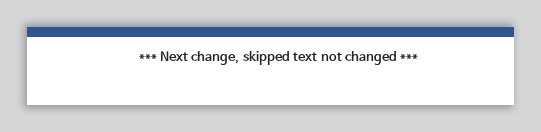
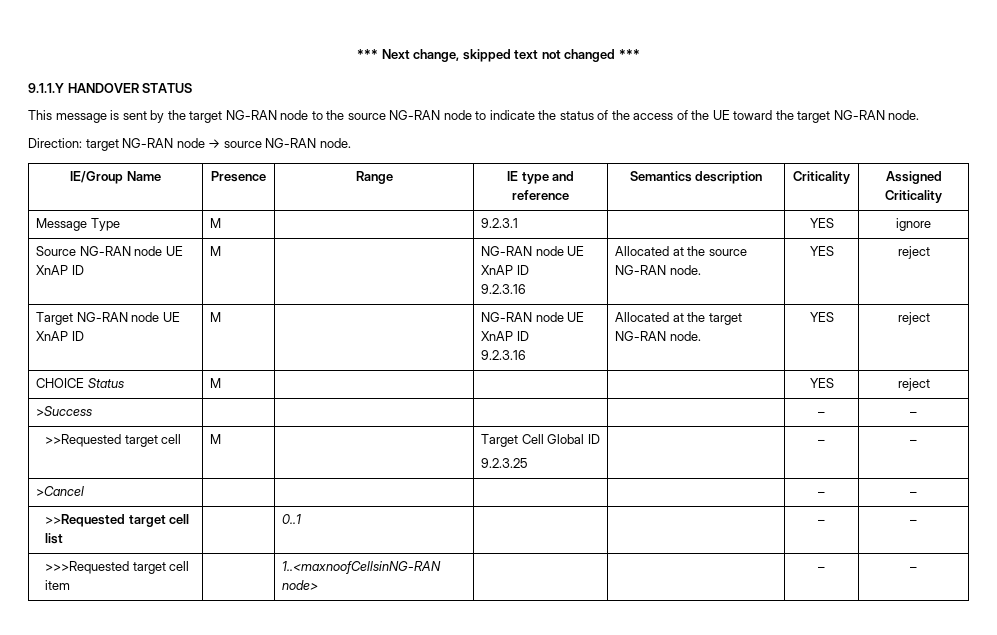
+ 9.1.1.Y HANDOVER STATUS
+ This message is sent by the target NG-RAN node to the source NG-RAN node to indicate the status of the access of the UE toward the target NG-RAN node.
+ Direction: target NG-RAN node → source NG-RAN node.
+ IE/Group Name | Presence | Range | IE type and reference | Semantics description | Criticality | Assigned Criticality
+ Message Type | M | | 9.2.3.1 | | YES | ignore
+ Source NG-RAN node UE XnAP ID | M | | NG-RAN node UE XnAP ID
+ 9.2.3.16 | Allocated at the source NG-RAN node. | YES | reject
+ Target NG-RAN node UE XnAP ID | M | | NG-RAN node UE XnAP ID
+ 9.2.3.16 | Allocated at the target NG-RAN node. | YES | reject
+ CHOICE Status | M | | | | YES | reject
+ >Success | | | | | – | –
+ >>Requested target cell | M | | Target Cell Global ID
+ 9.2.3.25 | | – | –
+ >Cancel | | | | | – | –
+ >>Requested target cell list | | 0..1 | | | – | –
+ >>>Requested target cell item | | 1..<maxnoofCellsinNG-RAN node> | | | – | –

